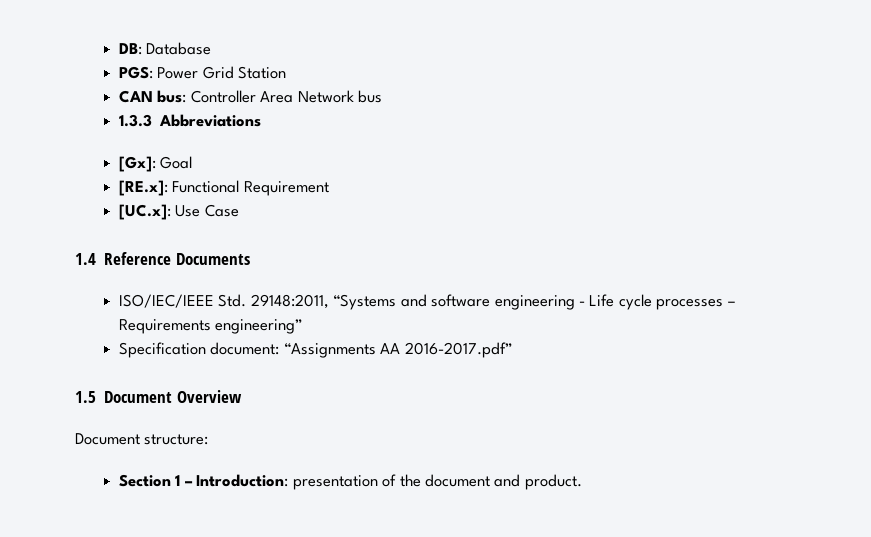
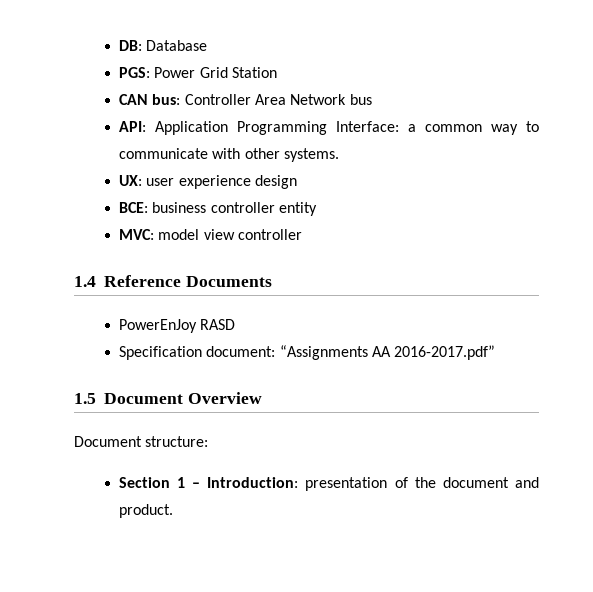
- 1.3.3 Abbreviations
- [Gx]: Goal
- [RE.x]: Functional Requirement
- [UC.x]: Use Case
+ API: Application Programming Interface: a common way to communicate with other systems.
+ UX: user experience design
+ BCE: business controller entity
+ MVC: model view controller
  1.4 Reference Documents
- ISO/IEC/IEEE Std. 29148:2011, “Systems and software engineering - Life cycle processes – Requirements engineering”
+ PowerEnJoy RASD

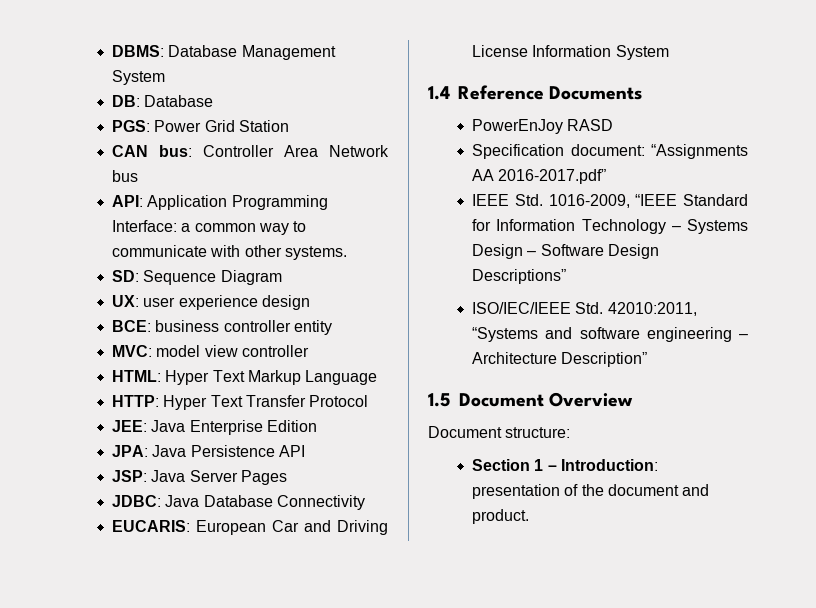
+ DBMS: Database Management System
+ SD: Sequence Diagram
+ HTML: Hyper Text Markup Language
+ HTTP: Hyper Text Transfer Protocol
+ JEE: Java Enterprise Edition
+ JPA: Java Persistence API
+ JSP: Java Server Pages
+ JDBC: Java Database Connectivity
+ EUCARIS: European Car and Driving License Information System
+ IEEE Std. 1016-2009, “IEEE Standard for Information Technology – Systems Design – Software Design Descriptions”
+ ISO/IEC/IEEE Std. 42010:2011, “Systems and software engineering – Architecture Description”

